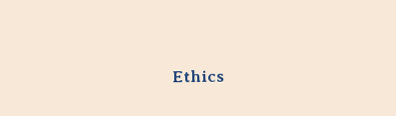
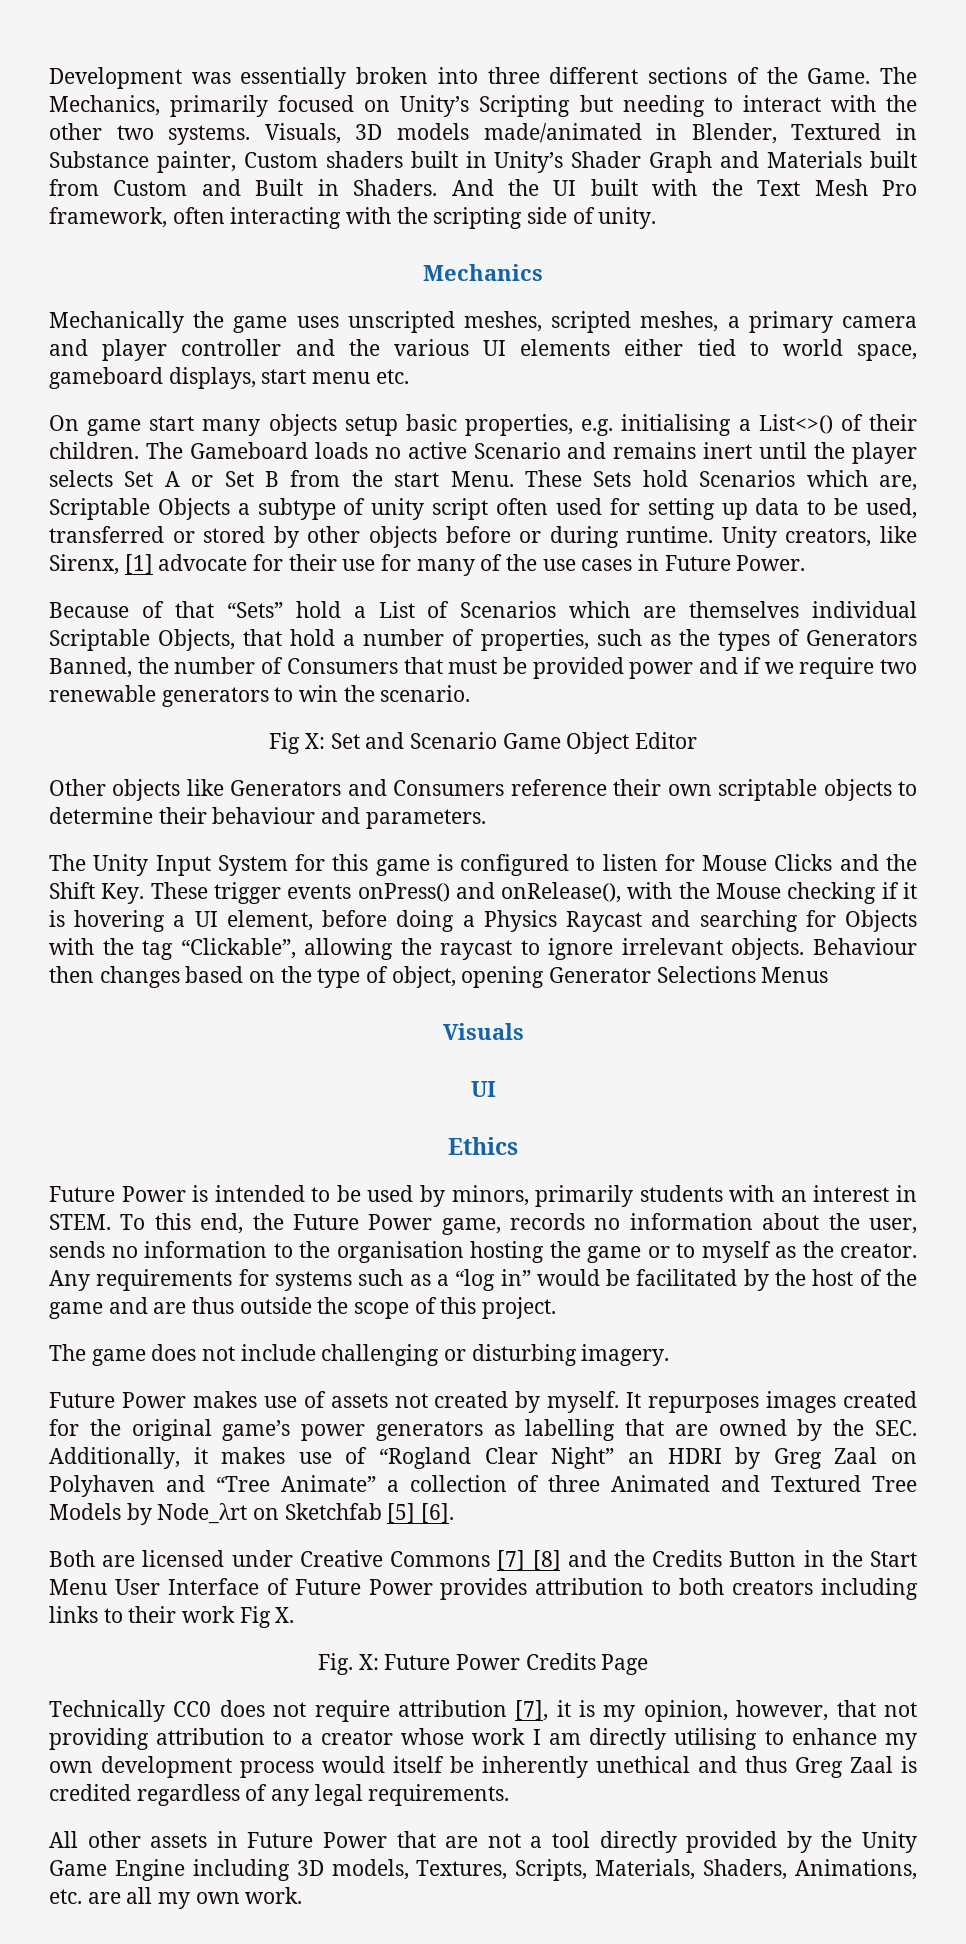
+ Development was essentially broken into three different sections of the Game. The Mechanics, primarily focused on Unity’s Scripting but needing to interact with the other two systems. Visuals, 3D models made/animated in Blender, Textured in Substance painter, Custom shaders built in Unity’s Shader Graph and Materials built from Custom and Built in Shaders. And the UI built with the Text Mesh Pro framework, often interacting with the scripting side of unity.
+ Mechanics
+ Mechanically the game uses unscripted meshes, scripted meshes, a primary camera and player controller and the various UI elements either tied to world space, gameboard displays, start menu etc.
+ On game start many objects setup basic properties, e.g. initialising a List<>() of their children. The Gameboard loads no active Scenario and remains inert until the player selects Set A or Set B from the start Menu. These Sets hold Scenarios which are, Scriptable Objects a subtype of unity script often used for setting up data to be used, transferred or stored by other objects before or during runtime. Unity creators, like Sirenx, [1] advocate for their use for many of the use cases in Future Power.
+ Because of that “Sets” hold a List of Scenarios which are themselves individual Scriptable Objects, that hold a number of properties, such as the types of Generators Banned, the number of Consumers that must be provided power and if we require two renewable generators to win the scenario.
+ Fig X: Set and Scenario Game Object Editor
+ Other objects like Generators and Consumers reference their own scriptable objects to determine their behaviour and parameters.
+ The Unity Input System for this game is configured to listen for Mouse Clicks and the Shift Key. These trigger events onPress() and onRelease(), with the Mouse checking if it is hovering a UI element, before doing a Physics Raycast and searching for Objects with the tag “Clickable”, allowing the raycast to ignore irrelevant objects. Behaviour then changes based on the type of object, opening Generator Selections Menus
+ Visuals
+ UI
  Ethics
+ Future Power is intended to be used by minors, primarily students with an interest in STEM. To this end, the Future Power game, records no information about the user, sends no information to the organisation hosting the game or to myself as the creator. Any requirements for systems such as a “log in” would be facilitated by the host of the game and are thus outside the scope of this project.
+ The game does not include challenging or disturbing imagery.
+ Future Power makes use of assets not created by myself. It repurposes images created for the original game’s power generators as labelling that are owned by the SEC. Additionally, it makes use of “Rogland Clear Night” an HDRI by Greg Zaal on Polyhaven and “Tree Animate” a collection of three Animated and Textured Tree Models by Node_λrt on Sketchfab [5] [6].
+ Both are licensed under Creative Commons [7] [8] and the Credits Button in the Start Menu User Interface of Future Power provides attribution to both creators including links to their work Fig X.
+ Fig. X: Future Power Credits Page
+ Technically CC0 does not require attribution [7], it is my opinion, however, that not providing attribution to a creator whose work I am directly utilising to enhance my own development process would itself be inherently unethical and thus Greg Zaal is credited regardless of any legal requirements.
+ All other assets in Future Power that are not a tool directly provided by the Unity Game Engine including 3D models, Textures, Scripts, Materials, Shaders, Animations, etc. are all my own work.

